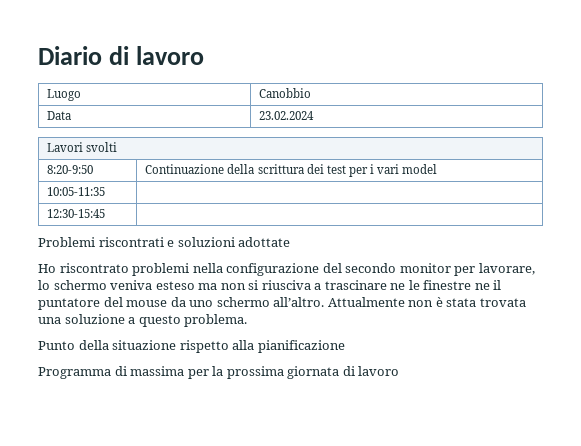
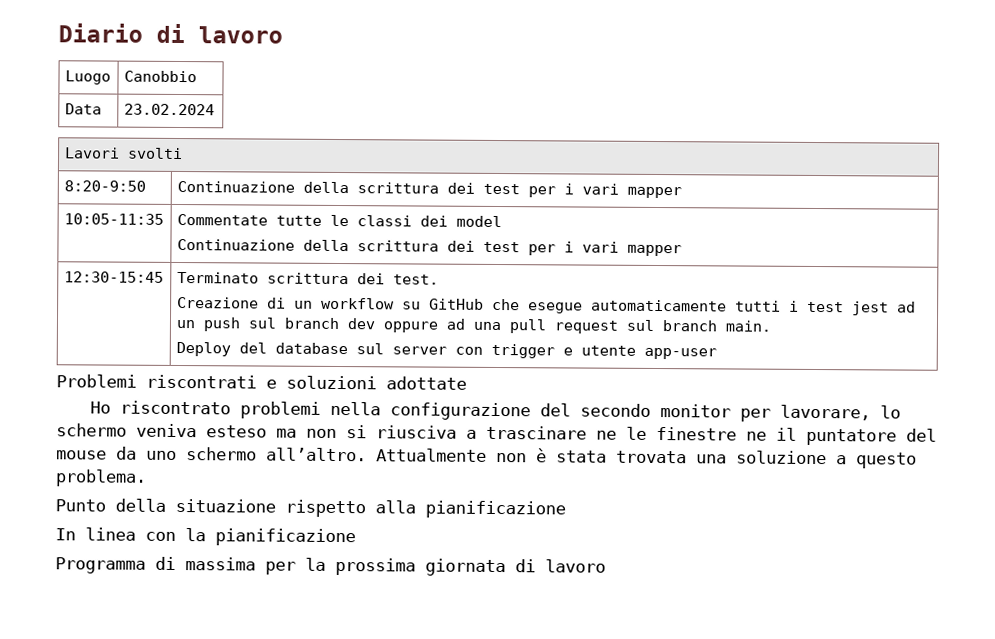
- 8:20-9:50 | Continuazione della scrittura dei test per i vari model
+ 8:20-9:50 | Continuazione della scrittura dei test per i vari mapper
- 10:05-11:35 |
- 12:30-15:45 |
+ 10:05-11:35 | Commentate tutte le classi dei model
+ Continuazione della scrittura dei test per i vari mapper
+ 12:30-15:45 | Terminato scrittura dei test.
+ Creazione di un workflow su GitHub che esegue automaticamente tutti i test jest ad un push sul branch dev oppure ad una pull request sul branch main.
+ Deploy del database sul server con trigger e utente app-user
+ In linea con la pianificazione

